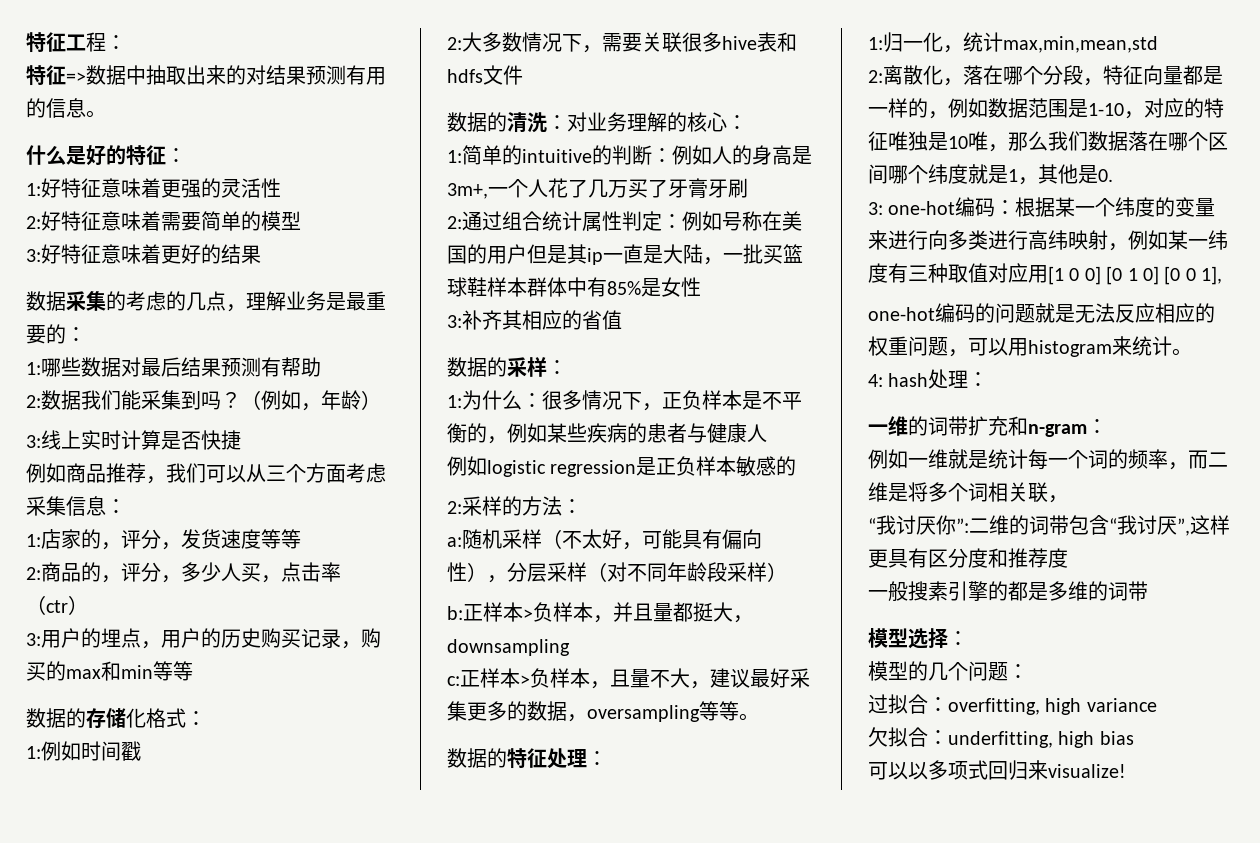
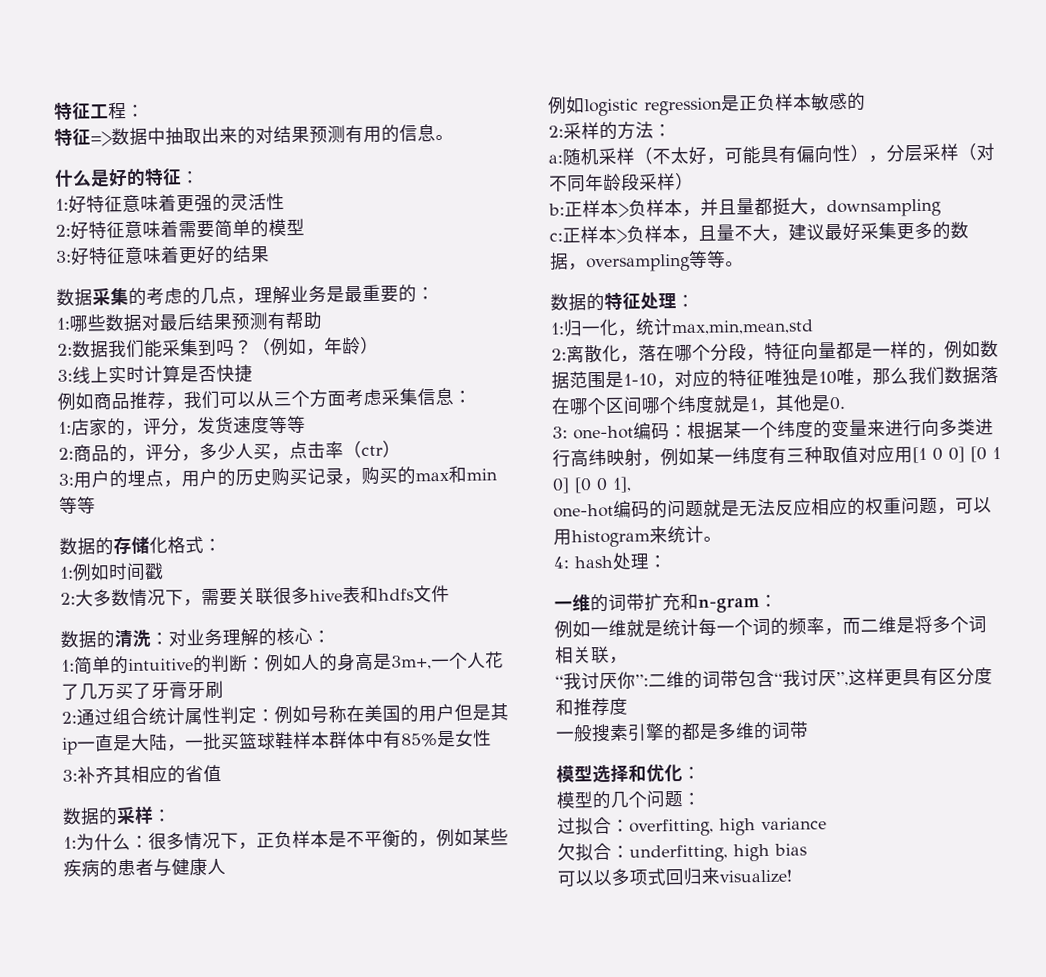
- 模型选择：
+ 模型选择和优化：

